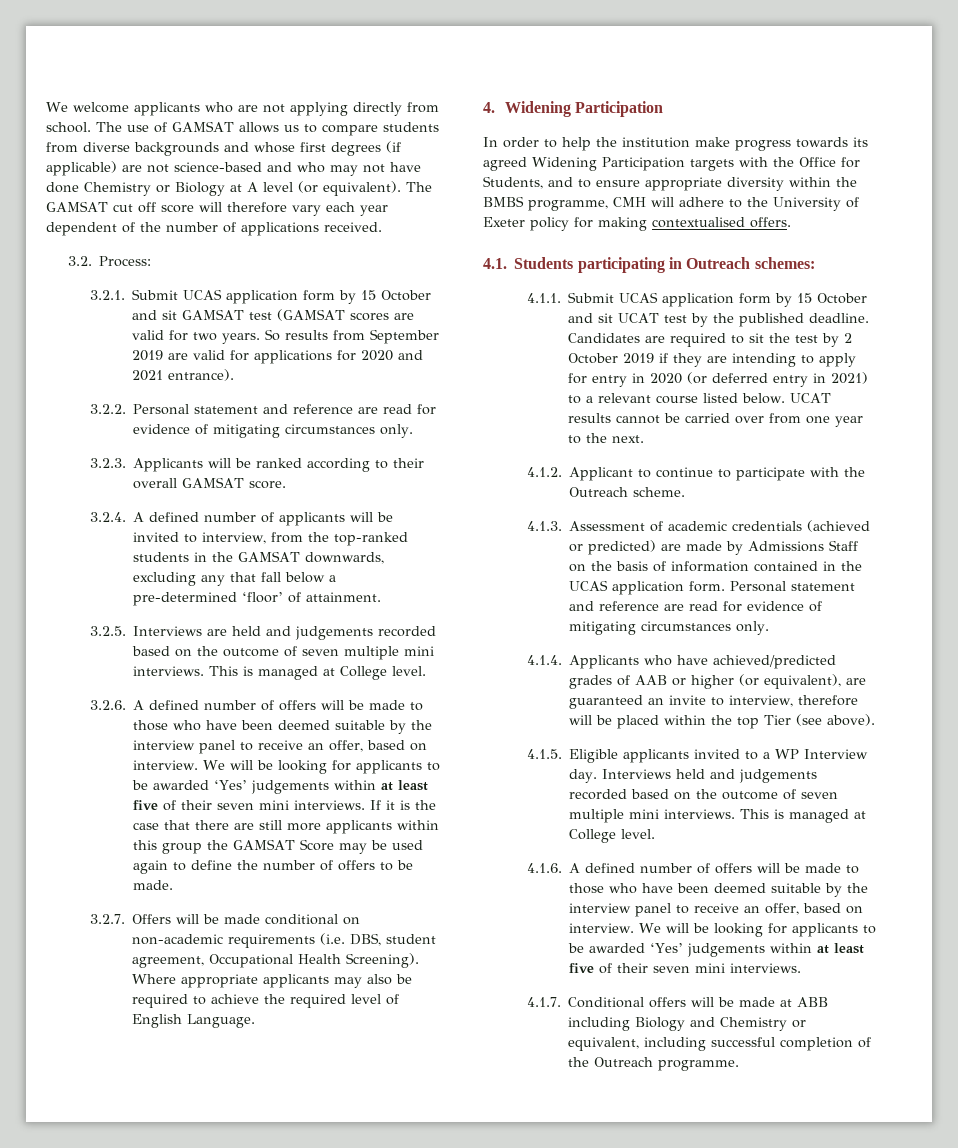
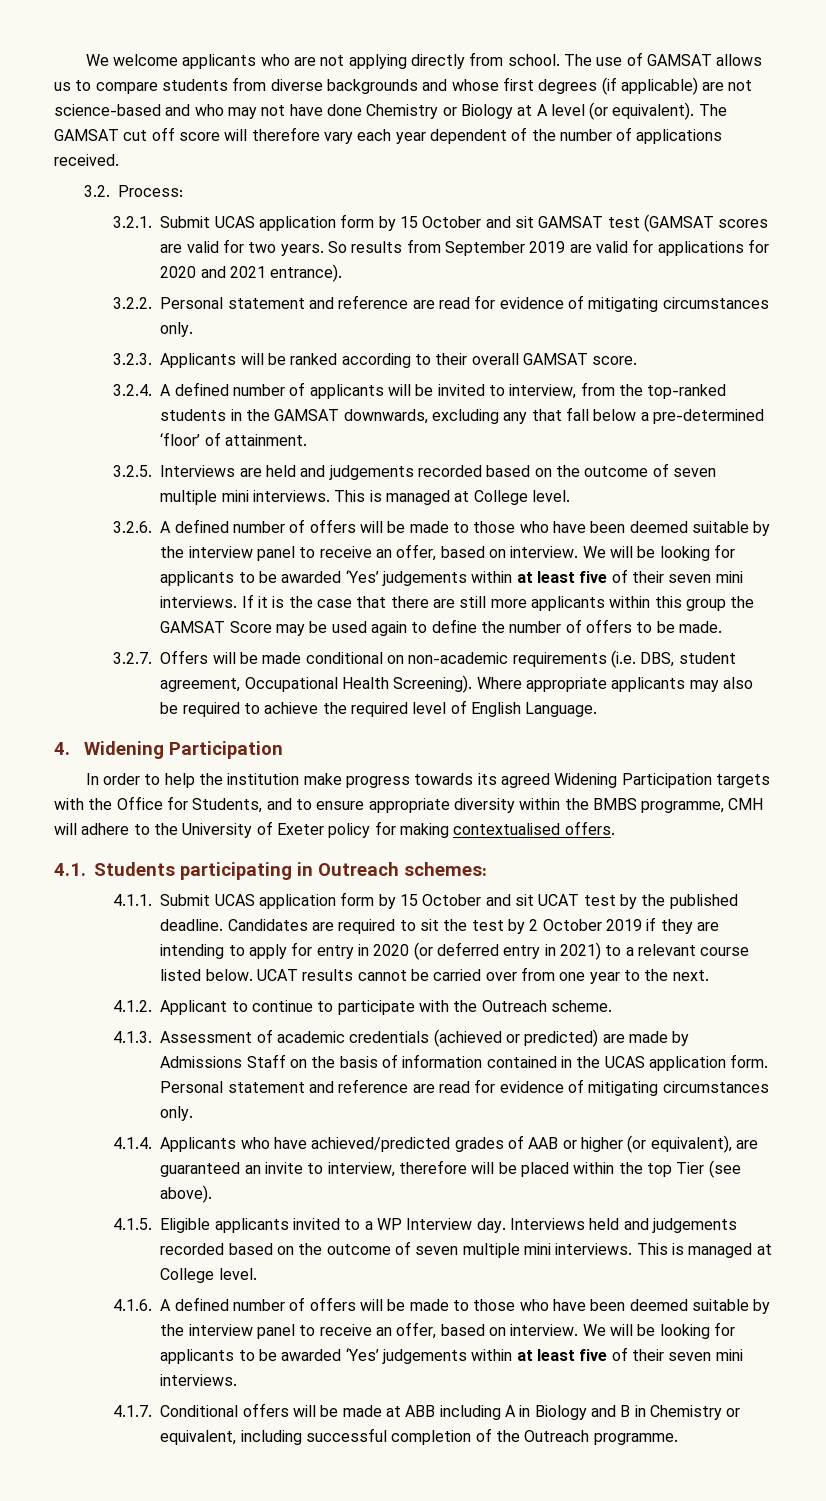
- 4.1.7. Conditional offers will be made at ABB including Biology and Chemistry or equivalent, including successful completion of the Outreach programme.
+ 4.1.7. Conditional offers will be made at ABB including A in Biology and B in Chemistry or equivalent, including successful completion of the Outreach programme.

